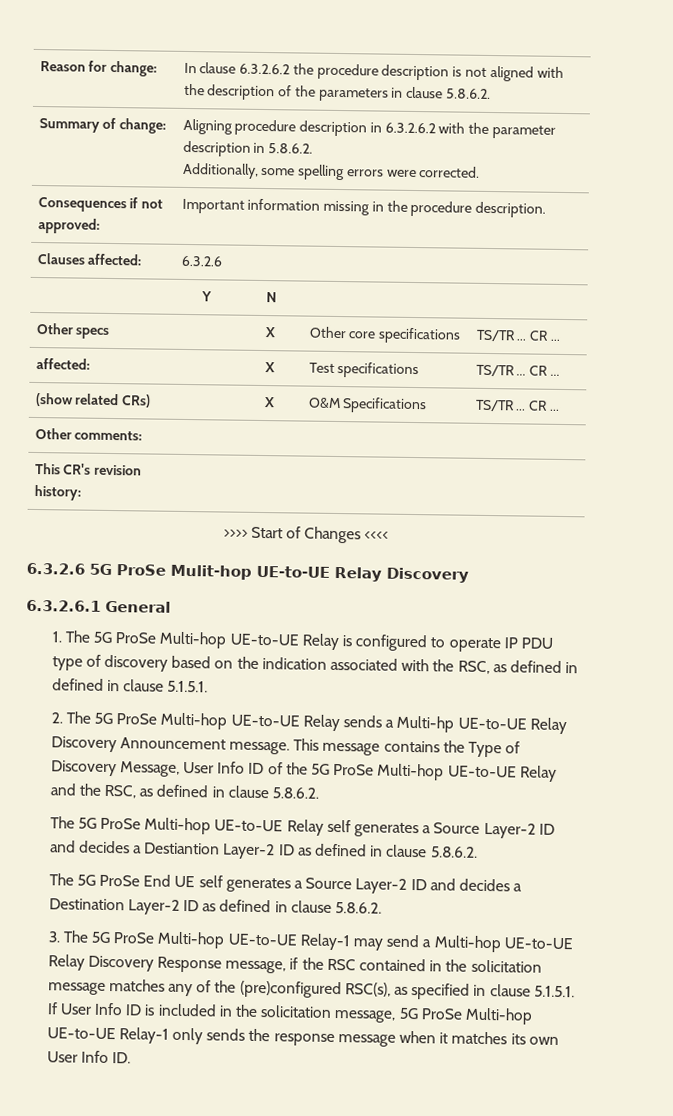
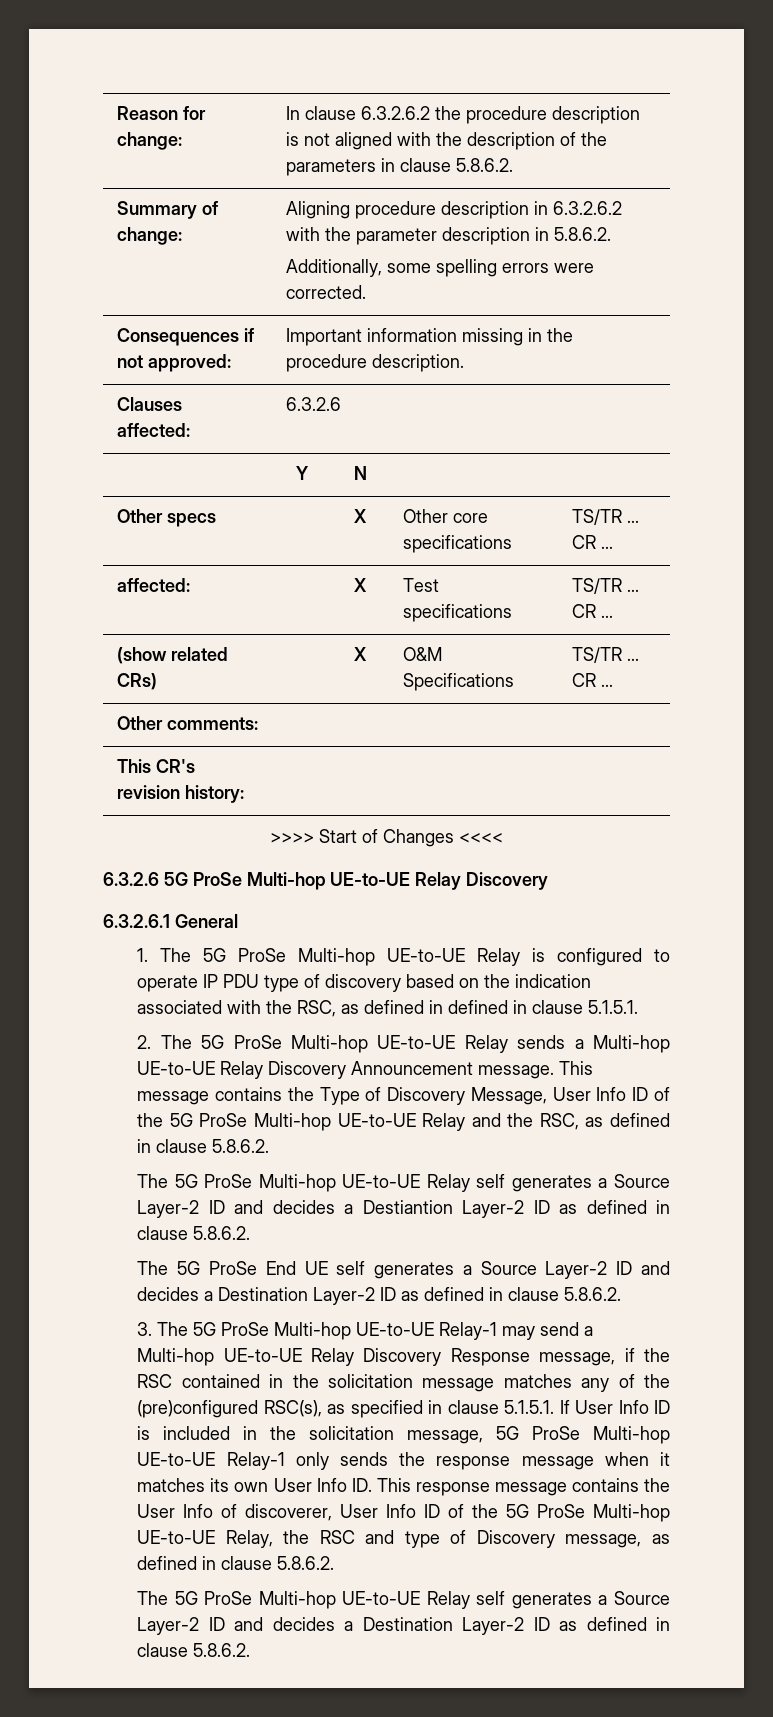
- 6.3.2.6 5G ProSe Mulit-hop UE-to-UE Relay Discovery
+ 6.3.2.6 5G ProSe Multi-hop UE-to-UE Relay Discovery
- 2. The 5G ProSe Multi-hop UE-to-UE Relay sends a Multi-hp UE-to-UE Relay Discovery Announcement message.
+ 2. The 5G ProSe Multi-hop UE-to-UE Relay sends a Multi-hop UE-to-UE Relay Discovery Announcement message.
- 3. The 5G ProSe Multi-hop UE-to-UE Relay-1 may send a Multi-hop UE-to-UE Relay Discovery Response message, if the RSC contained in the solicitation message matches any of the (pre)configured RSC(s), as specified in clause 5.1.5.1. If User Info ID is included in the solicitation message, 5G ProSe Multi-hop UE-to-UE Relay-1 only sends the response message when it matches its own User Info ID.
+ 3. The 5G ProSe Multi-hop UE-to-UE Relay-1 may send a Multi-hop UE-to-UE Relay Discovery Response message, if the RSC contained in the solicitation message matches any of the (pre)configured RSC(s), as specified in clause 5.1.5.1. If User Info ID is included in the solicitation message, 5G ProSe Multi-hop UE-to-UE Relay-1 only sends the response message when it matches its own User Info ID. This response message contains the User Info of discoverer, User Info ID of the 5G ProSe Multi-hop UE-to-UE Relay, the RSC and type of Discovery message, as defined in clause 5.8.6.2.
+ The 5G ProSe Multi-hop UE-to-UE Relay self generates a Source Layer-2 ID and decides a Destination Layer-2 ID as defined in clause 5.8.6.2.

